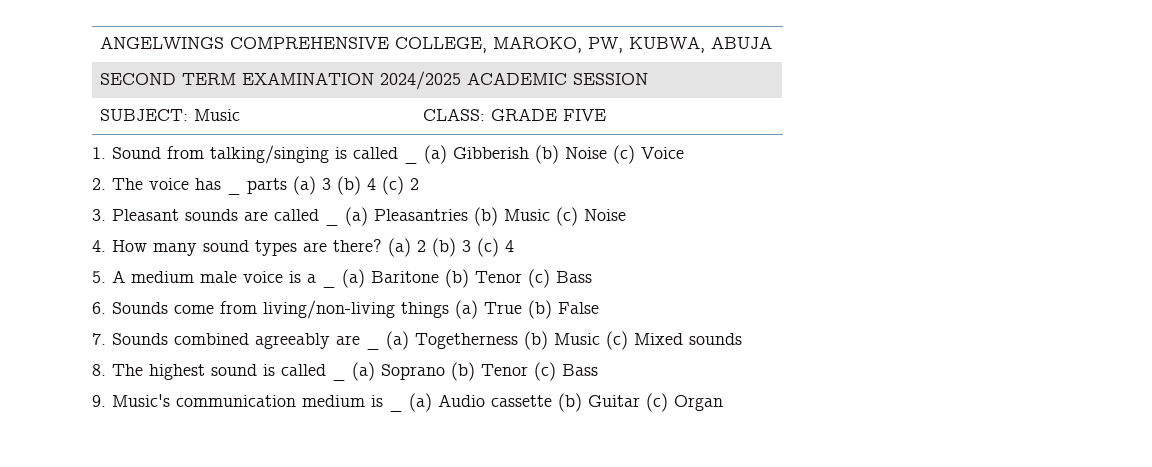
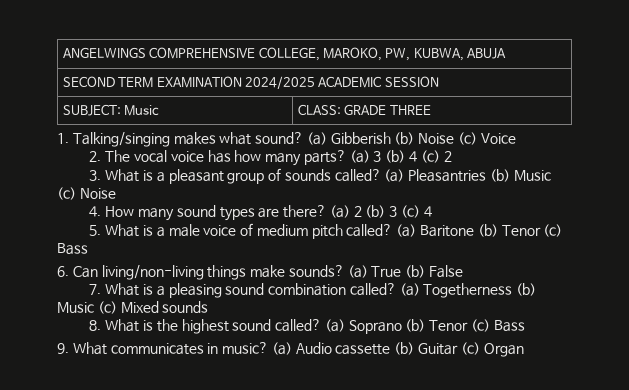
- SUBJECT: Music | CLASS: GRADE FIVE
+ SUBJECT: Music | CLASS: GRADE THREE
- 1. Sound from talking/singing is called _ (a) Gibberish (b) Noise (c) Voice
+ 1. Talking/singing makes what sound? (a) Gibberish (b) Noise (c) Voice
- 2. The voice has _ parts (a) 3 (b) 4 (c) 2
+ 2. The vocal voice has how many parts? (a) 3 (b) 4 (c) 2
- 3. Pleasant sounds are called _ (a) Pleasantries (b) Music (c) Noise
+ 3. What is a pleasant group of sounds called? (a) Pleasantries (b) Music (c) Noise
- 5. A medium male voice is a _ (a) Baritone (b) Tenor (c) Bass
+ 5. What is a male voice of medium pitch called? (a) Baritone (b) Tenor (c) Bass
- 6. Sounds come from living/non-living things (a) True (b) False
+ 6. Can living/non-living things make sounds? (a) True (b) False
- 7. Sounds combined agreeably are _ (a) Togetherness (b) Music (c) Mixed sounds
+ 7. What is a pleasing sound combination called? (a) Togetherness (b) Music (c) Mixed sounds
- 8. The highest sound is called _ (a) Soprano (b) Tenor (c) Bass
+ 8. What is the highest sound called? (a) Soprano (b) Tenor (c) Bass
- 9. Music's communication medium is _ (a) Audio cassette (b) Guitar (c) Organ
+ 9. What communicates in music? (a) Audio cassette (b) Guitar (c) Organ

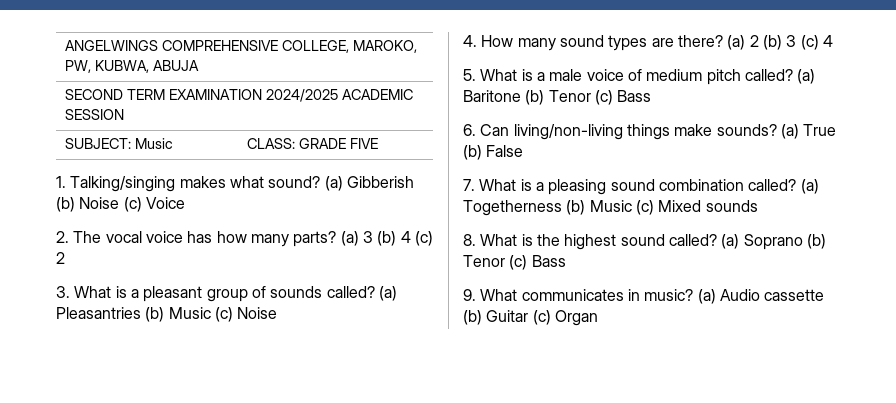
- SUBJECT: Music | CLASS: GRADE THREE
+ SUBJECT: Music | CLASS: GRADE FIVE

